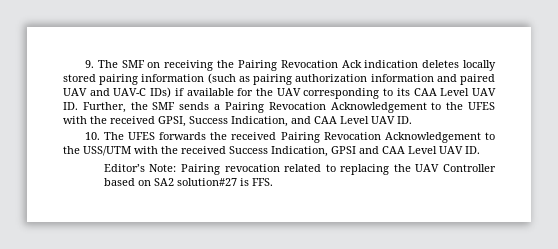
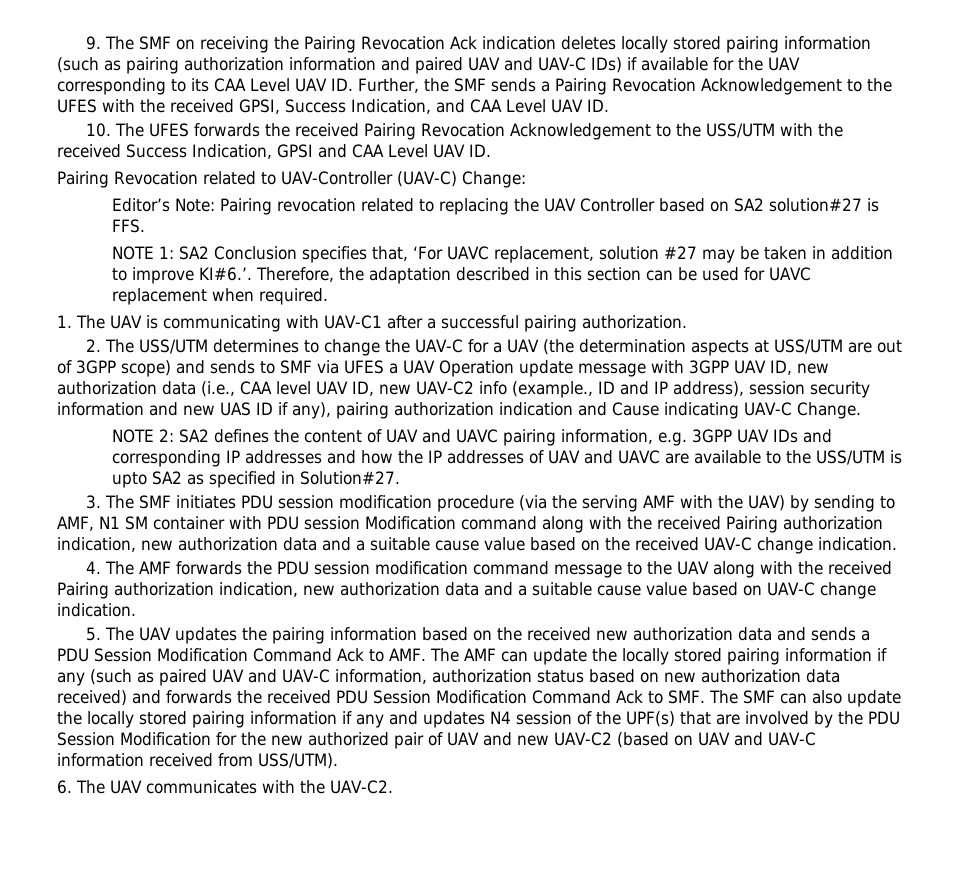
+ Pairing Revocation related to UAV-Controller (UAV-C) Change:
+ NOTE 1: SA2 Conclusion specifies that, ‘For UAVC replacement, solution #27 may be taken in addition to improve KI#6.’. Therefore, the adaptation described in this section can be used for UAVC replacement when required.
+ 1. The UAV is communicating with UAV-C1 after a successful pairing authorization.
+ 2. The USS/UTM determines to change the UAV-C for a UAV (the determination aspects at USS/UTM are out of 3GPP scope) and sends to SMF via UFES a UAV Operation update message with 3GPP UAV ID, new authorization data (i.e., CAA level UAV ID, new UAV-C2 info (example., ID and IP address), session security information and new UAS ID if any), pairing authorization indication and Cause indicating UAV-C Change.
+ NOTE 2: SA2 defines the content of UAV and UAVC pairing information, e.g. 3GPP UAV IDs and corresponding IP addresses and how the IP addresses of UAV and UAVC are available to the USS/UTM is upto SA2 as specified in Solution#27.
+ 3. The SMF initiates PDU session modification procedure (via the serving AMF with the UAV) by sending to AMF, N1 SM container with PDU session Modification command along with the received Pairing authorization indication, new authorization data and a suitable cause value based on the received UAV-C change indication.
+ 4. The AMF forwards the PDU session modification command message to the UAV along with the received Pairing authorization indication, new authorization data and a suitable cause value based on UAV-C change indication.
+ 5. The UAV updates the pairing information based on the received new authorization data and sends a PDU Session Modification Command Ack to AMF. The AMF can update the locally stored pairing information if any (such as paired UAV and UAV-C information, authorization status based on new authorization data received) and forwards the received PDU Session Modification Command Ack to SMF. The SMF can also update the locally stored pairing information if any and updates N4 session of the UPF(s) that are involved by the PDU Session Modification for the new authorized pair of UAV and new UAV-C2 (based on UAV and UAV-C information received from USS/UTM).
+ 6. The UAV communicates with the UAV-C2.

